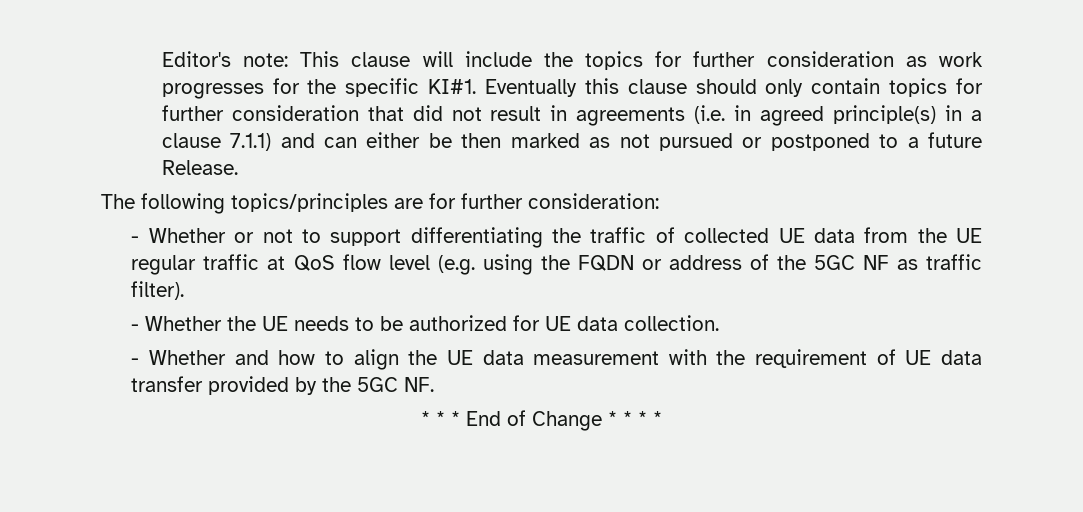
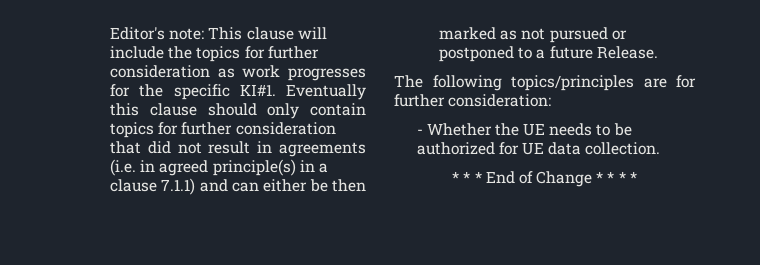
- - Whether or not to support differentiating the traffic of collected UE data from the UE regular traffic at QoS flow level (e.g. using the FQDN or address of the 5GC NF as traffic filter).
- - Whether and how to align the UE data measurement with the requirement of UE data transfer provided by the 5GC NF.

